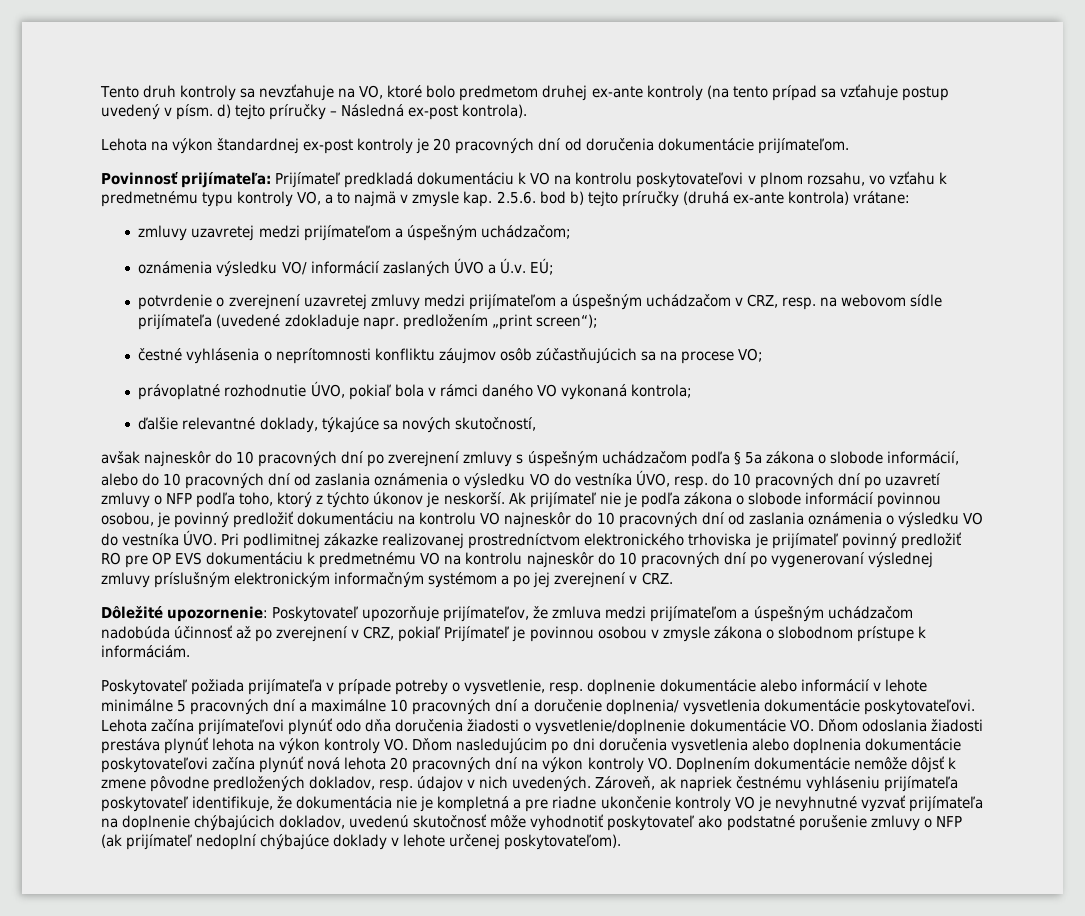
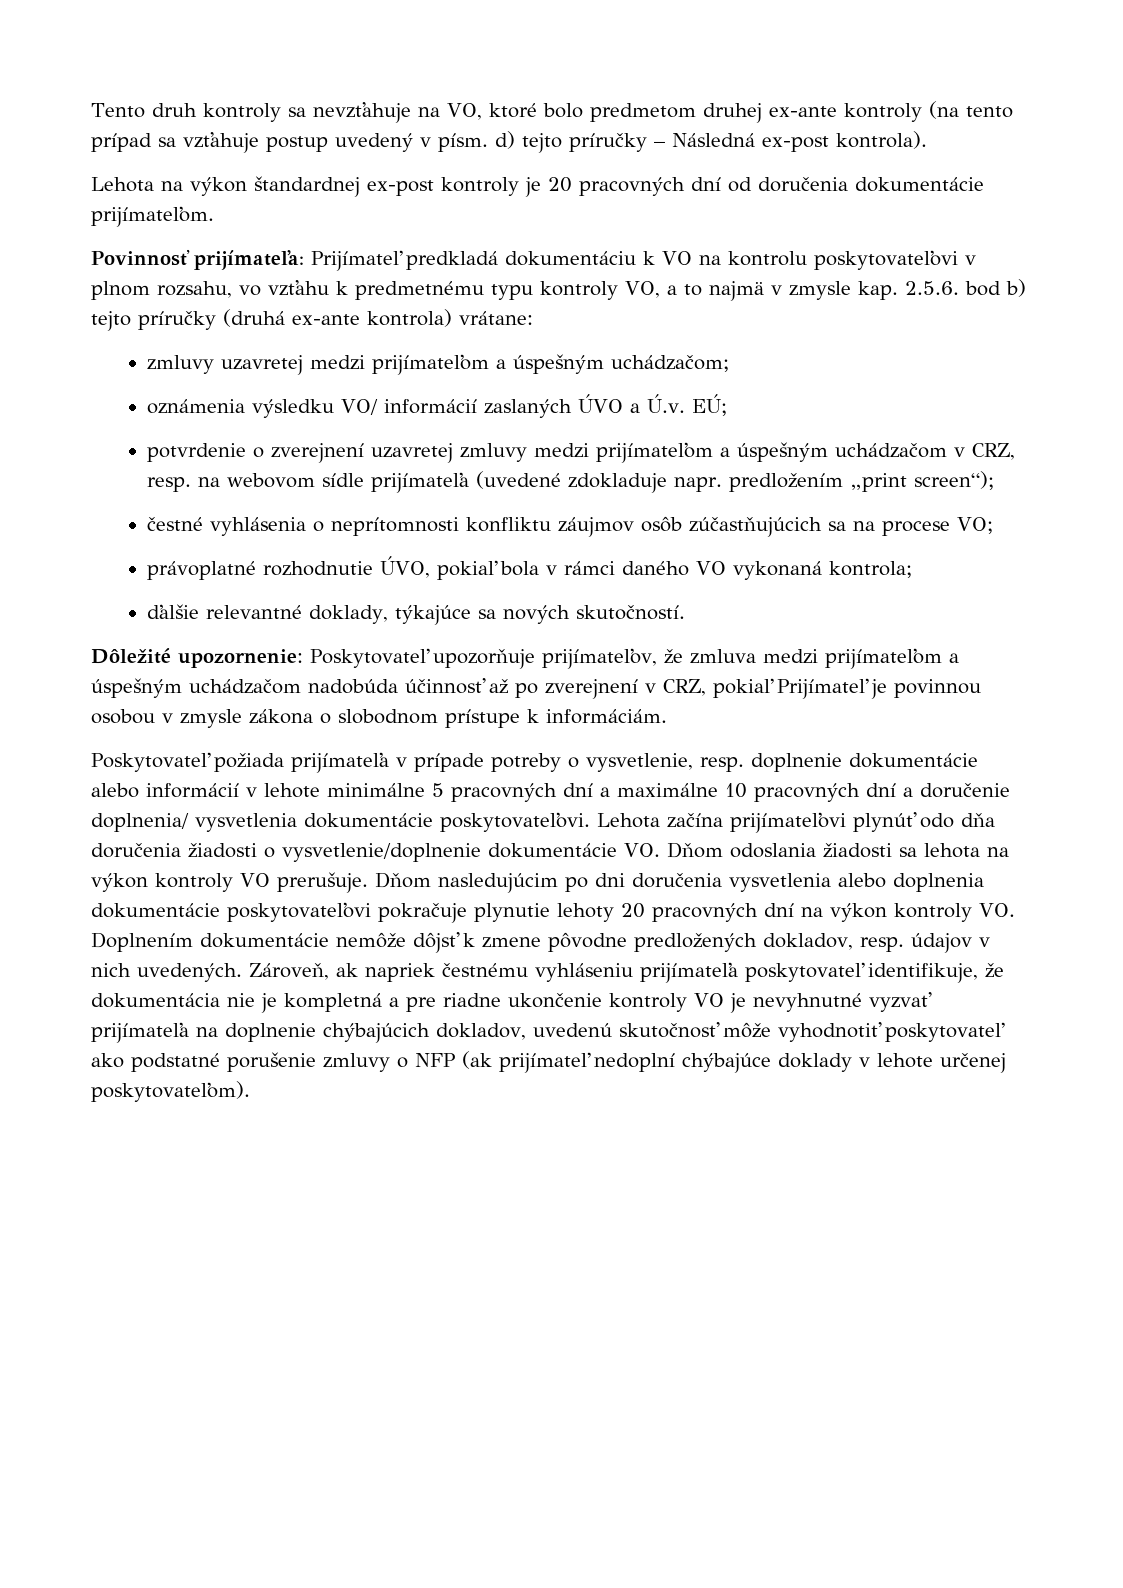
- ďalšie relevantné doklady, týkajúce sa nových skutočností,
- avšak najneskôr do 10 pracovných dní po zverejnení zmluvy s úspešným uchádzačom podľa § 5a zákona o slobode informácií, alebo do 10 pracovných dní od zaslania oznámenia o výsledku VO do vestníka ÚVO, resp. do 10 pracovných dní po uzavretí zmluvy o NFP podľa toho, ktorý z týchto úkonov je neskorší. Ak prijímateľ nie je podľa zákona o slobode informácií povinnou osobou, je povinný predložiť dokumentáciu na kontrolu VO najneskôr do 10 pracovných dní od zaslania oznámenia o výsledku VO do vestníka ÚVO. Pri podlimitnej zákazke realizovanej prostredníctvom elektronického trhoviska je prijímateľ povinný predložiť RO pre OP EVS dokumentáciu k predmetnému VO na kontrolu najneskôr do 10 pracovných dní po vygenerovaní výslednej zmluvy príslušným elektronickým informačným systémom a po jej zverejnení v CRZ.
+ ďalšie relevantné doklady, týkajúce sa nových skutočností.
- Lehota začína prijímateľovi plynúť odo dňa doručenia žiadosti o vysvetlenie/doplnenie dokumentácie VO. Dňom odoslania žiadosti prestáva plynúť lehota na výkon kontroly VO. Dňom nasledujúcim po dni doručenia vysvetlenia alebo doplnenia dokumentácie poskytovateľovi začína plynúť nová lehota 20 pracovných dní na výkon kontroly VO. Doplnením dokumentácie nemôže dôjsť k zmene pôvodne predložených dokladov, resp. údajov v nich uvedených.
+ Lehota začína prijímateľovi plynúť odo dňa doručenia žiadosti o vysvetlenie/doplnenie dokumentácie VO. Dňom odoslania žiadosti sa lehota na výkon kontroly VO prerušuje. Dňom nasledujúcim po dni doručenia vysvetlenia alebo doplnenia dokumentácie poskytovateľovi pokračuje plynutie lehoty 20 pracovných dní na výkon kontroly VO. Doplnením dokumentácie nemôže dôjsť k zmene pôvodne predložených dokladov, resp. údajov v nich uvedených.

